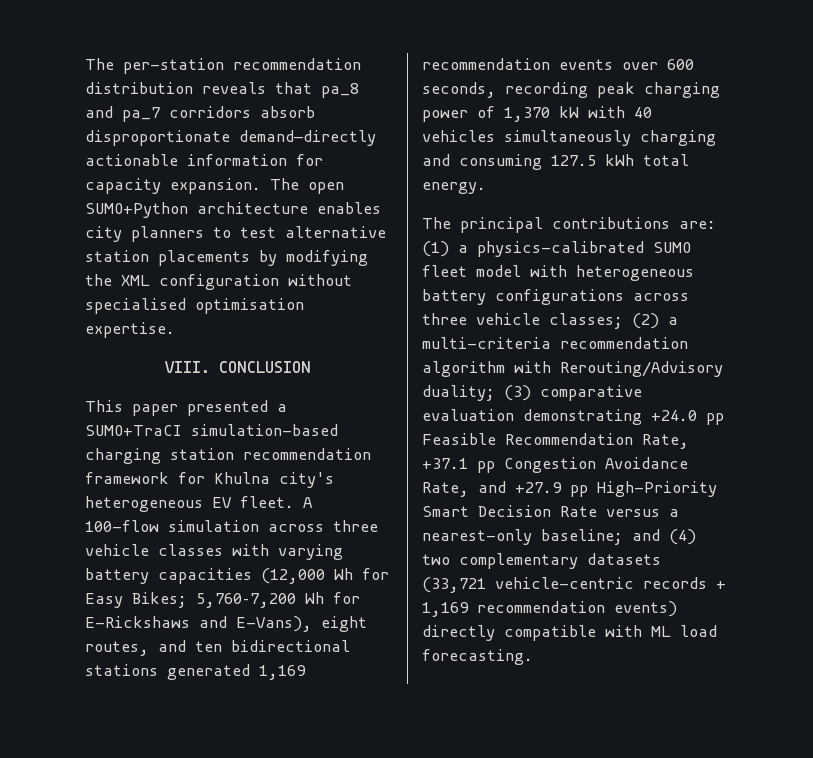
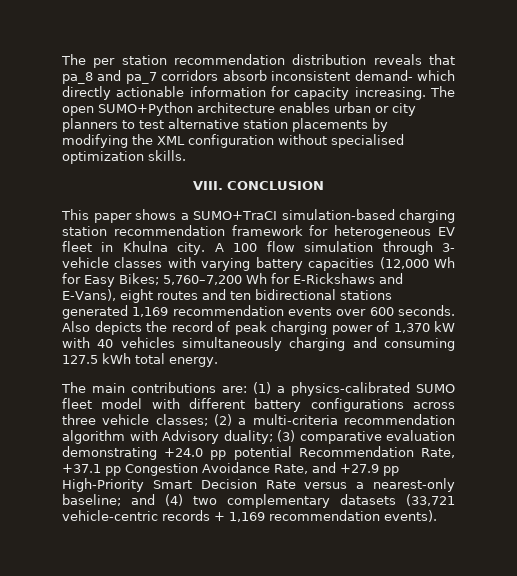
- The per-station recommendation distribution reveals that pa_8 and pa_7 corridors absorb disproportionate demand—directly actionable information for capacity expansion.
+ The per station recommendation distribution reveals that pa_8 and pa_7 corridors absorb inconsistent demand- which directly actionable information for capacity increasing.
- The open SUMO+Python architecture enables city planners to test alternative station placements by modifying the XML configuration without specialised optimisation expertise.
+ The open SUMO+Python architecture enables urban or city planners to test alternative station placements by modifying the XML configuration without specialised optimization skills.
- This paper presented a SUMO+TraCI simulation-based charging station recommendation framework for Khulna city's heterogeneous EV fleet. A 100-flow simulation across three vehicle classes with varying battery capacities (12,000 Wh for Easy Bikes; 5,760–7,200 Wh for E-Rickshaws and E-Vans), eight routes, and ten bidirectional stations generated 1,169 recommendation events over 600 seconds, recording peak charging power of 1,370 kW with 40 vehicles simultaneously charging and consuming 127.5 kWh total energy.
+ This paper shows a SUMO+TraCI simulation-based charging station recommendation framework for heterogeneous EV fleet in Khulna city. A 100 flow simulation through 3- vehicle classes with varying battery capacities (12,000 Wh for Easy Bikes; 5,760–7,200 Wh for E-Rickshaws and E-Vans), eight routes and ten bidirectional stations generated 1,169 recommendation events over 600 seconds. Also depicts the record of peak charging power of 1,370 kW with 40 vehicles simultaneously charging and consuming 127.5 kWh total energy.
- The principal contributions are: (1) a physics-calibrated SUMO fleet model with heterogeneous battery configurations across three vehicle classes; (2) a multi-criteria recommendation algorithm with Rerouting/Advisory duality; (3) comparative evaluation demonstrating +24.0 pp Feasible Recommendation Rate, +37.1 pp Congestion Avoidance Rate, and +27.9 pp High-Priority Smart Decision Rate versus a nearest-only baseline; and (4) two complementary datasets (33,721 vehicle-centric records + 1,169 recommendation events) directly compatible with ML load forecasting.
+ The main contributions are: (1) a physics-calibrated SUMO fleet model with different battery configurations across three vehicle classes; (2) a multi-criteria recommendation algorithm with Advisory duality; (3) comparative evaluation demonstrating +24.0 pp potential Recommendation Rate, +37.1 pp Congestion Avoidance Rate, and +27.9 pp High-Priority Smart Decision Rate versus a nearest-only baseline; and (4) two complementary datasets (33,721 vehicle-centric records + 1,169 recommendation events).

